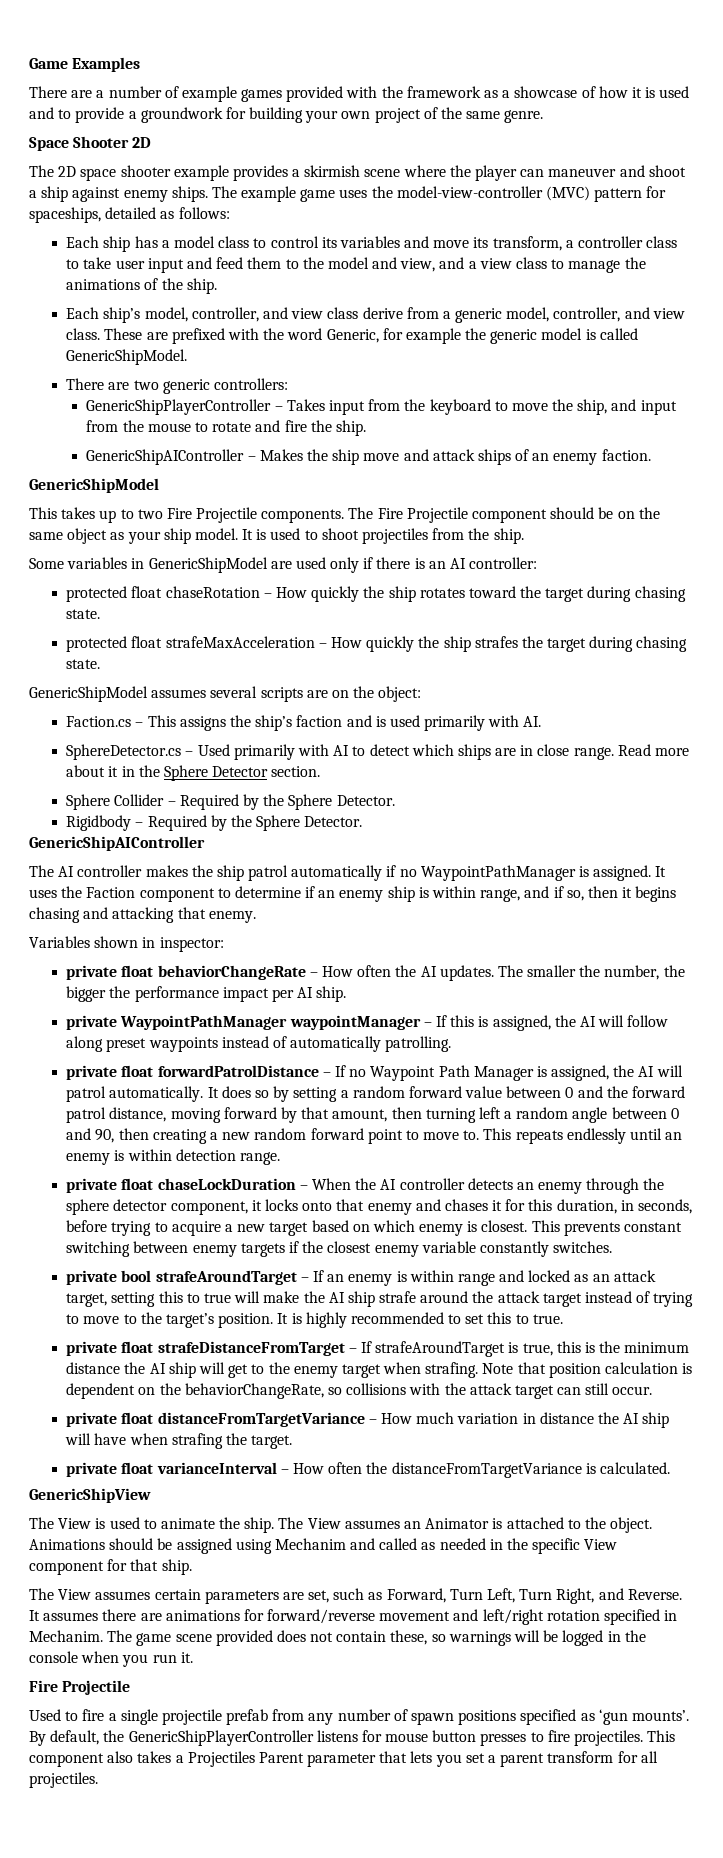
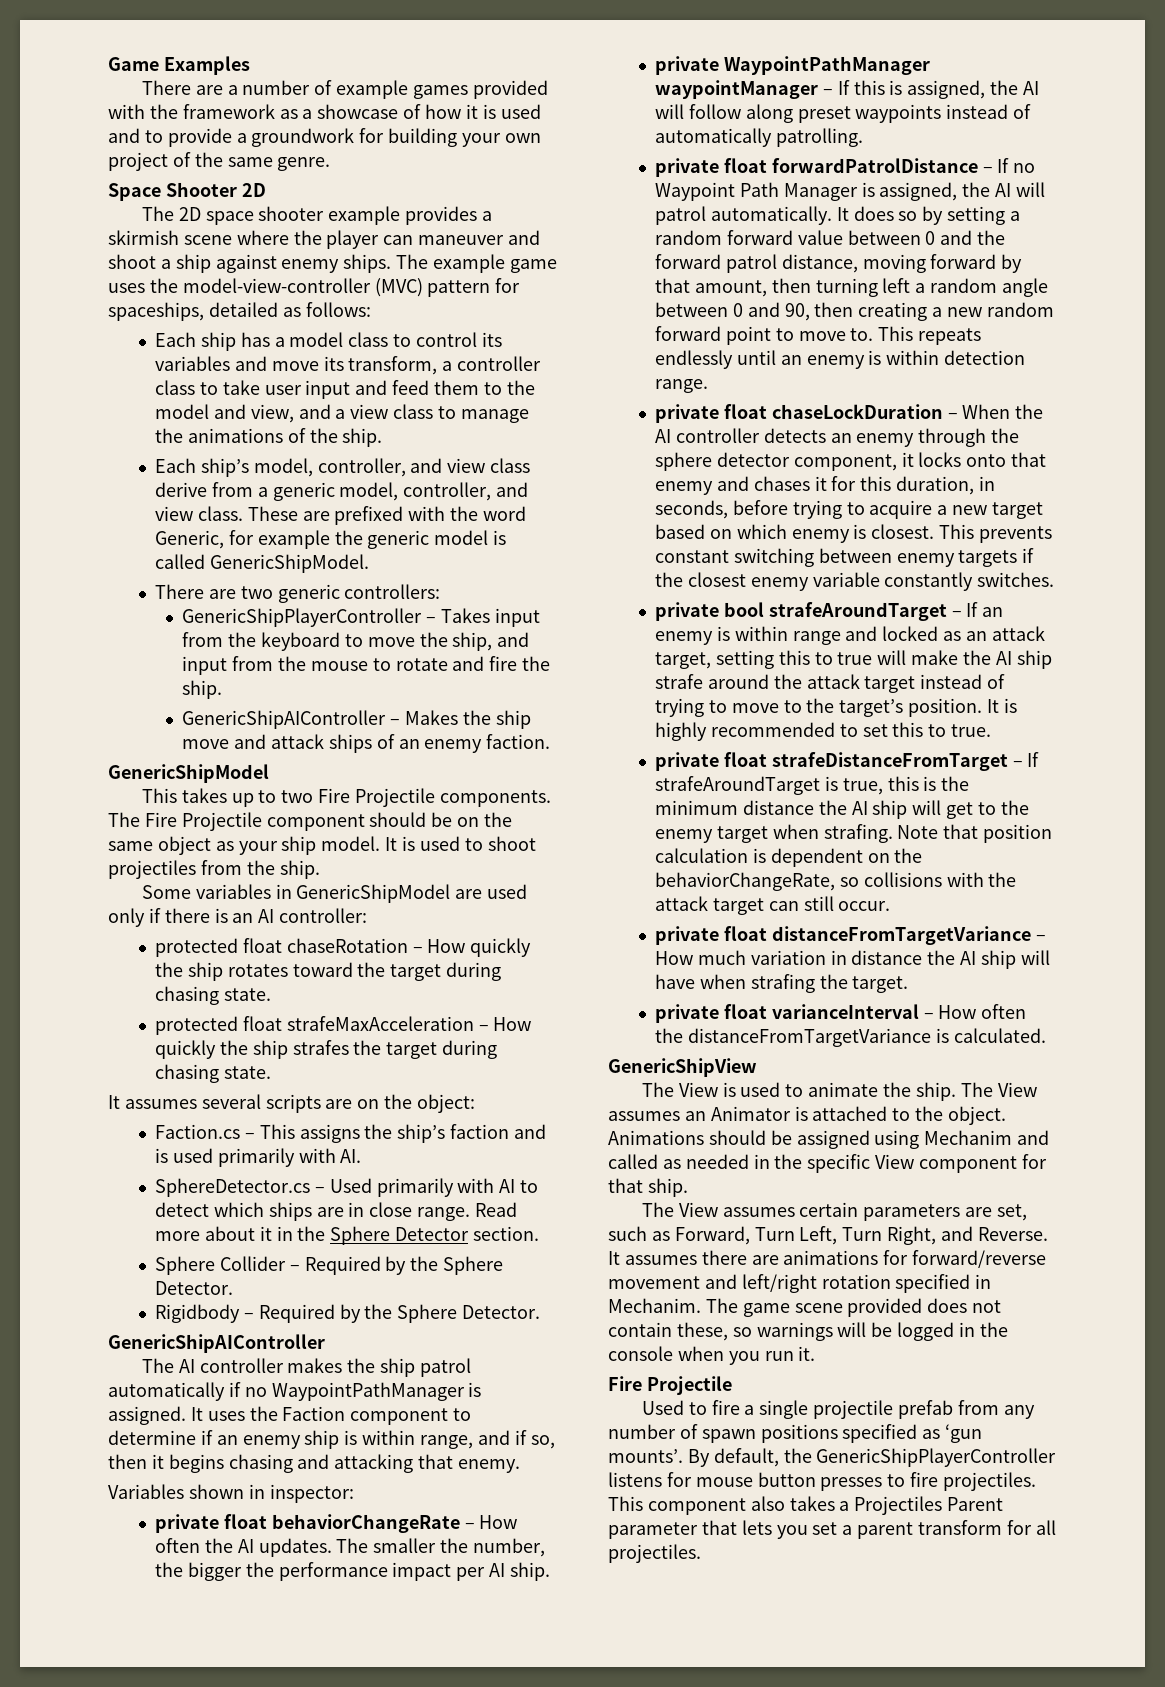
- GenericShipModel assumes several scripts are on the object:
+ It assumes several scripts are on the object:

